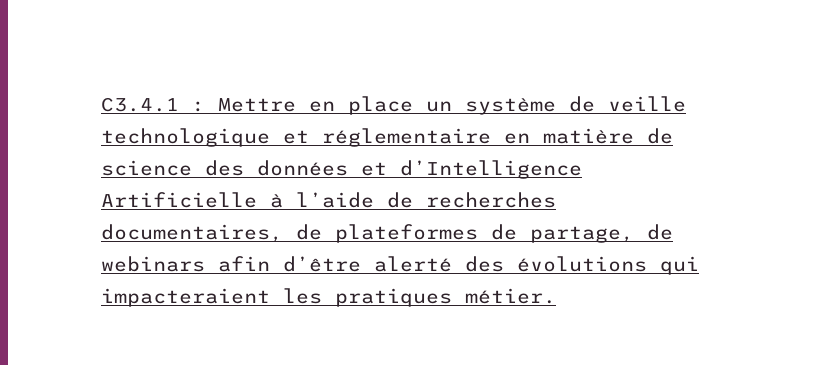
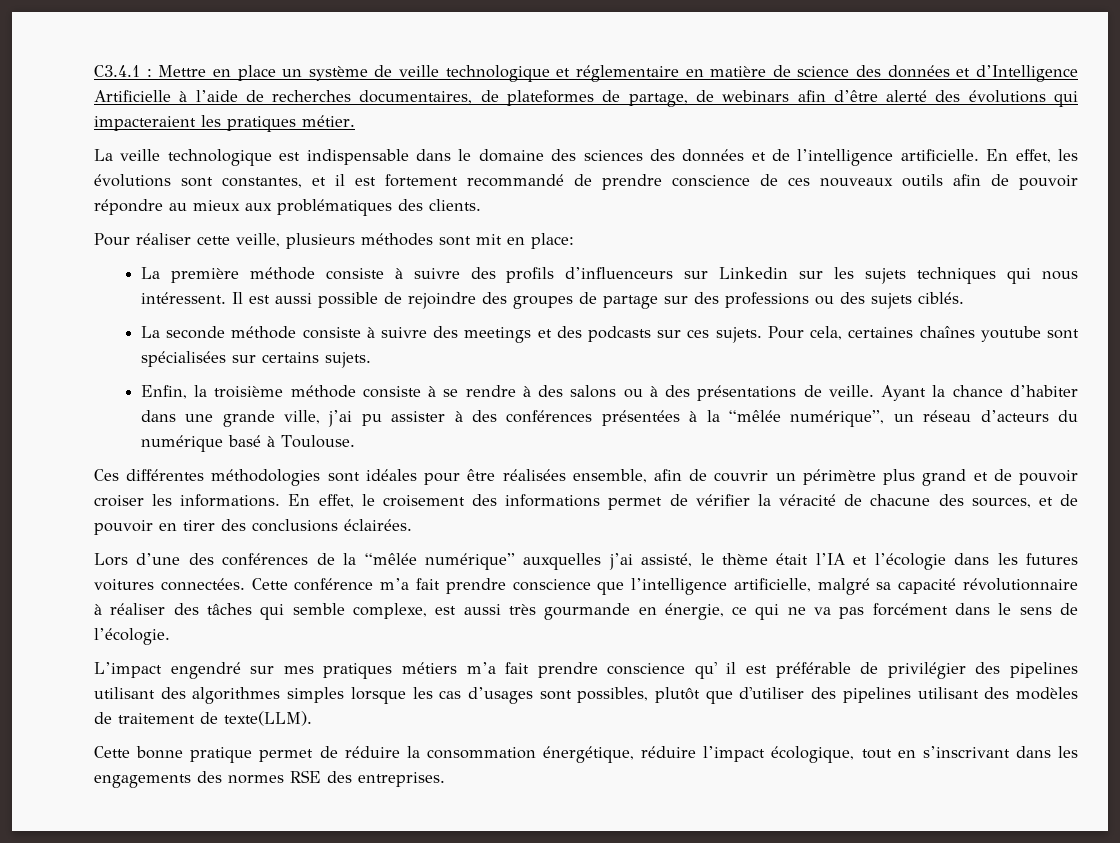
+ La veille technologique est indispensable dans le domaine des sciences des données et de l’intelligence artificielle. En effet, les évolutions sont constantes, et il est fortement recommandé de prendre conscience de ces nouveaux outils afin de pouvoir répondre au mieux aux problématiques des clients.
+ Pour réaliser cette veille, plusieurs méthodes sont mit en place:
+ La première méthode consiste à suivre des profils d’influenceurs sur Linkedin sur les sujets techniques qui nous intéressent. Il est aussi possible de rejoindre des groupes de partage sur des professions ou des sujets ciblés.
+ La seconde méthode consiste à suivre des meetings et des podcasts sur ces sujets. Pour cela, certaines chaînes youtube sont spécialisées sur certains sujets.
+ Enfin, la troisième méthode consiste à se rendre à des salons ou à des présentations de veille. Ayant la chance d’habiter dans une grande ville, j’ai pu assister à des conférences présentées à la “mêlée numérique”, un réseau d’acteurs du numérique basé à Toulouse.
+ Ces différentes méthodologies sont idéales pour être réalisées ensemble, afin de couvrir un périmètre plus grand et de pouvoir croiser les informations. En effet, le croisement des informations permet de vérifier la véracité de chacune des sources, et de pouvoir en tirer des conclusions éclairées.
+ Lors d’une des conférences de la “mêlée numérique” auxquelles j’ai assisté, le thème était l’IA et l’écologie dans les futures voitures connectées. Cette conférence m’a fait prendre conscience que l’intelligence artificielle, malgré sa capacité révolutionnaire à réaliser des tâches qui semble complexe, est aussi très gourmande en énergie, ce qui ne va pas forcément dans le sens de l’écologie.
+ L’impact engendré sur mes pratiques métiers m’a fait prendre conscience qu' il est préférable de privilégier des pipelines utilisant des algorithmes simples lorsque les cas d’usages sont possibles, plutôt que d'utiliser des pipelines utilisant des modèles de traitement de texte(LLM).
+ Cette bonne pratique permet de réduire la consommation énergétique, réduire l’impact écologique, tout en s’inscrivant dans les engagements des normes RSE des entreprises.

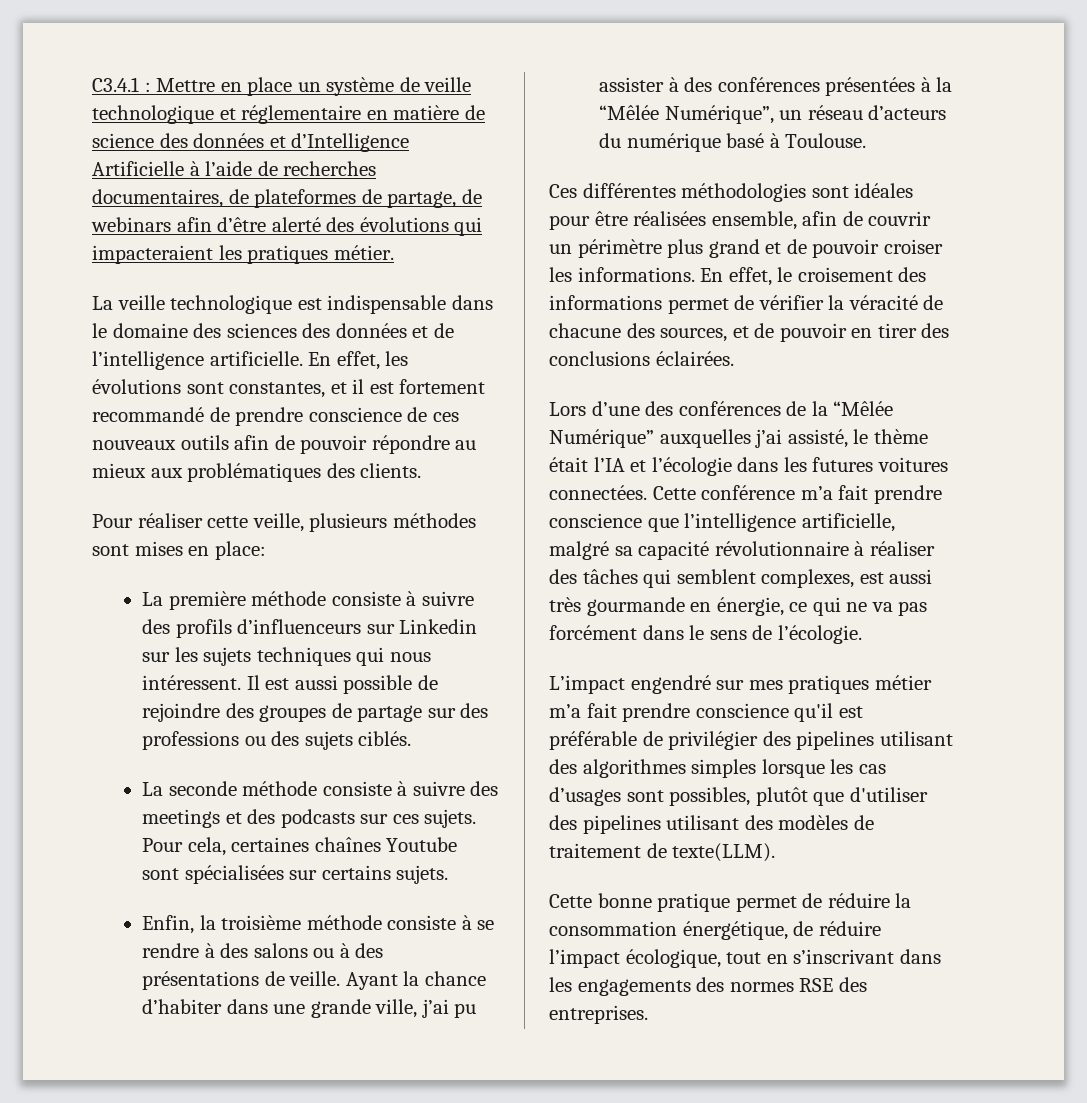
- Pour réaliser cette veille, plusieurs méthodes sont mit en place:
+ Pour réaliser cette veille, plusieurs méthodes sont mises en place:
- Pour cela, certaines chaînes youtube sont spécialisées sur certains sujets.
+ Pour cela, certaines chaînes Youtube sont spécialisées sur certains sujets.
- Ayant la chance d’habiter dans une grande ville, j’ai pu assister à des conférences présentées à la “mêlée numérique”, un réseau d’acteurs du numérique basé à Toulouse.
+ Ayant la chance d’habiter dans une grande ville, j’ai pu assister à des conférences présentées à la “Mêlée Numérique”, un réseau d’acteurs du numérique basé à Toulouse.
- Lors d’une des conférences de la “mêlée numérique” auxquelles j’ai assisté, le thème était l’IA et l’écologie dans les futures voitures connectées.
+ Lors d’une des conférences de la “Mêlée Numérique” auxquelles j’ai assisté, le thème était l’IA et l’écologie dans les futures voitures connectées.
- Cette conférence m’a fait prendre conscience que l’intelligence artificielle, malgré sa capacité révolutionnaire à réaliser des tâches qui semble complexe, est aussi très gourmande en énergie, ce qui ne va pas forcément dans le sens de l’écologie.
+ Cette conférence m’a fait prendre conscience que l’intelligence artificielle, malgré sa capacité révolutionnaire à réaliser des tâches qui semblent complexes, est aussi très gourmande en énergie, ce qui ne va pas forcément dans le sens de l’écologie.
- L’impact engendré sur mes pratiques métiers m’a fait prendre conscience qu' il est préférable de privilégier des pipelines utilisant des algorithmes simples lorsque les cas d’usages sont possibles, plutôt que d'utiliser des pipelines utilisant des modèles de traitement de texte(LLM).
+ L’impact engendré sur mes pratiques métier m’a fait prendre conscience qu'il est préférable de privilégier des pipelines utilisant des algorithmes simples lorsque les cas d’usages sont possibles, plutôt que d'utiliser des pipelines utilisant des modèles de traitement de texte(LLM).
- Cette bonne pratique permet de réduire la consommation énergétique, réduire l’impact écologique, tout en s’inscrivant dans les engagements des normes RSE des entreprises.
+ Cette bonne pratique permet de réduire la consommation énergétique, de réduire l’impact écologique, tout en s’inscrivant dans les engagements des normes RSE des entreprises.

